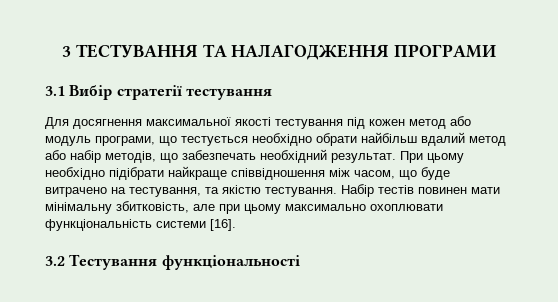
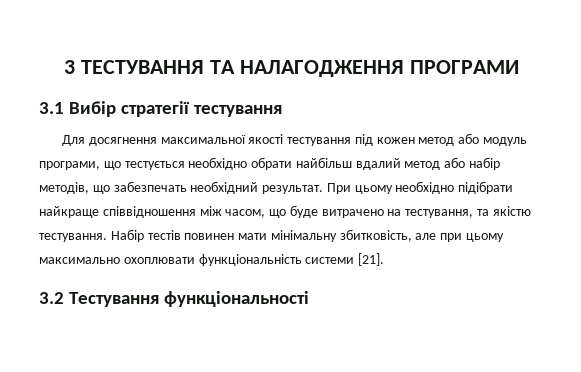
- Набір тестів повинен мати мінімальну збитковість, але при цьому максимально охоплювати функціональність системи [16].
+ Набір тестів повинен мати мінімальну збитковість, але при цьому максимально охоплювати функціональність системи [21].

